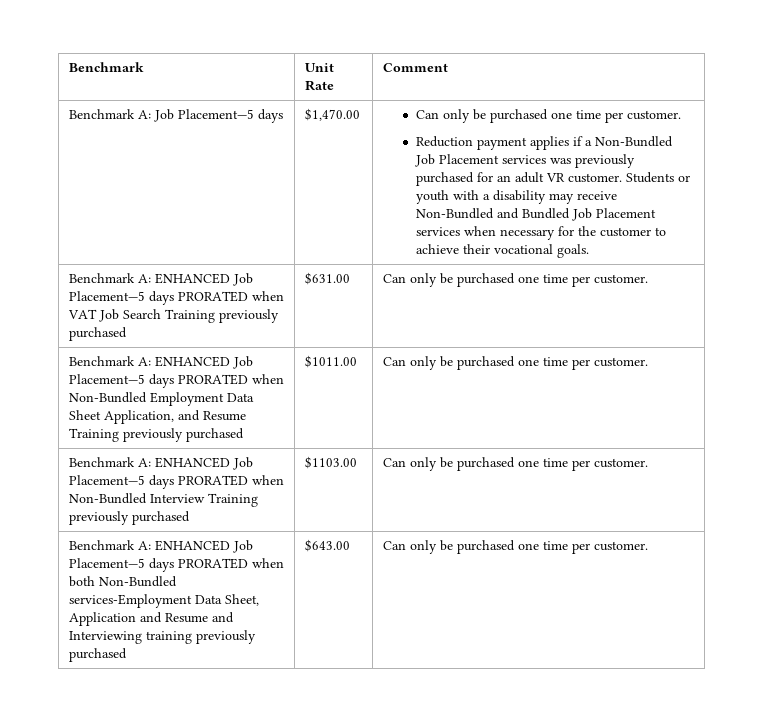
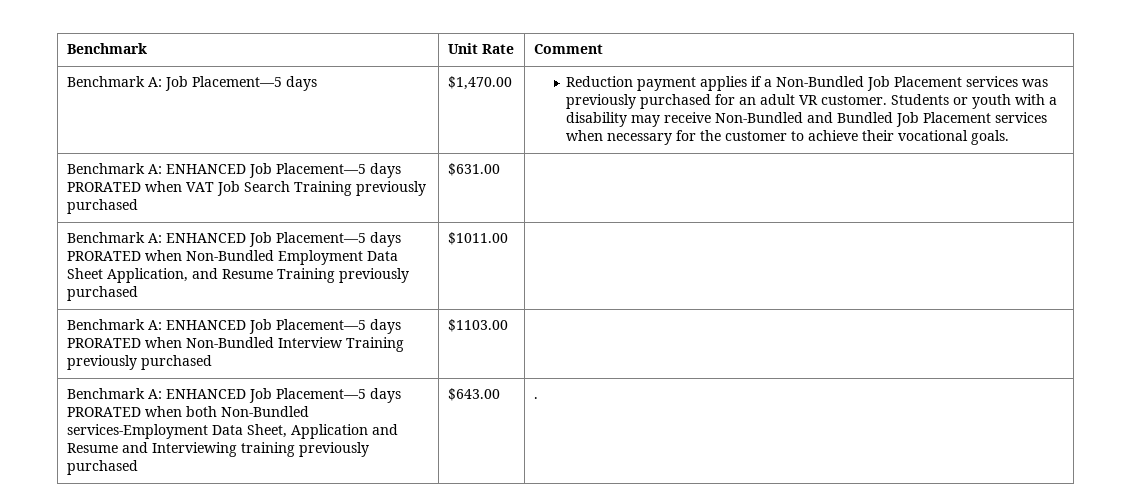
- $1,470.00 | Can only be purchased one time per customer.
+ $1,470.00
- Benchmark A: ENHANCED Job Placement—5 days PRORATED when VAT Job Search Training previously purchased | $631.00 | Can only be purchased one time per customer.
+ Benchmark A: ENHANCED Job Placement—5 days PRORATED when VAT Job Search Training previously purchased | $631.00 |
- Benchmark A: ENHANCED Job Placement—5 days PRORATED when Non-Bundled Employment Data Sheet Application, and Resume Training previously purchased | $1011.00 | Can only be purchased one time per customer.
+ Benchmark A: ENHANCED Job Placement—5 days PRORATED when Non-Bundled Employment Data Sheet Application, and Resume Training previously purchased | $1011.00 |
- Benchmark A: ENHANCED Job Placement—5 days PRORATED when Non-Bundled Interview Training previously purchased | $1103.00 | Can only be purchased one time per customer.
+ Benchmark A: ENHANCED Job Placement—5 days PRORATED when Non-Bundled Interview Training previously purchased | $1103.00 |
- Benchmark A: ENHANCED Job Placement—5 days PRORATED when both Non-Bundled services-Employment Data Sheet, Application and Resume and Interviewing training previously purchased | $643.00 | Can only be purchased one time per customer.
+ Benchmark A: ENHANCED Job Placement—5 days PRORATED when both Non-Bundled services-Employment Data Sheet, Application and Resume and Interviewing training previously purchased | $643.00 | .

